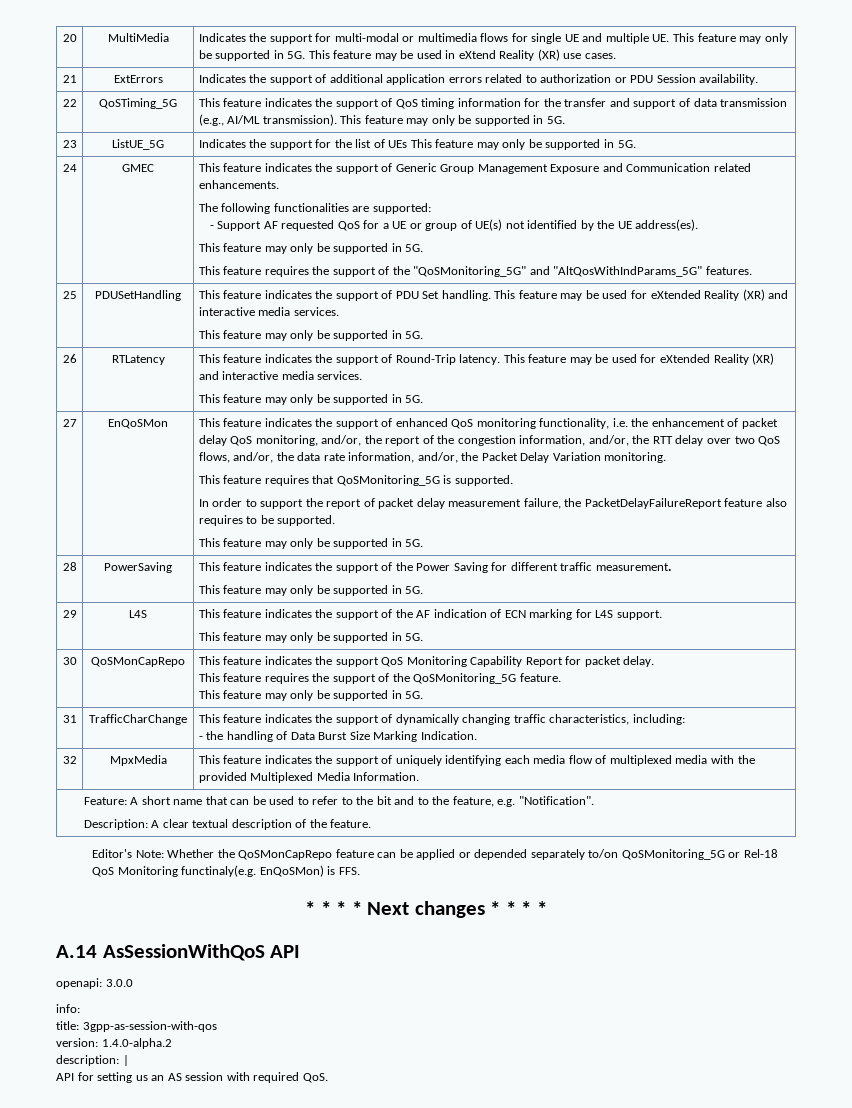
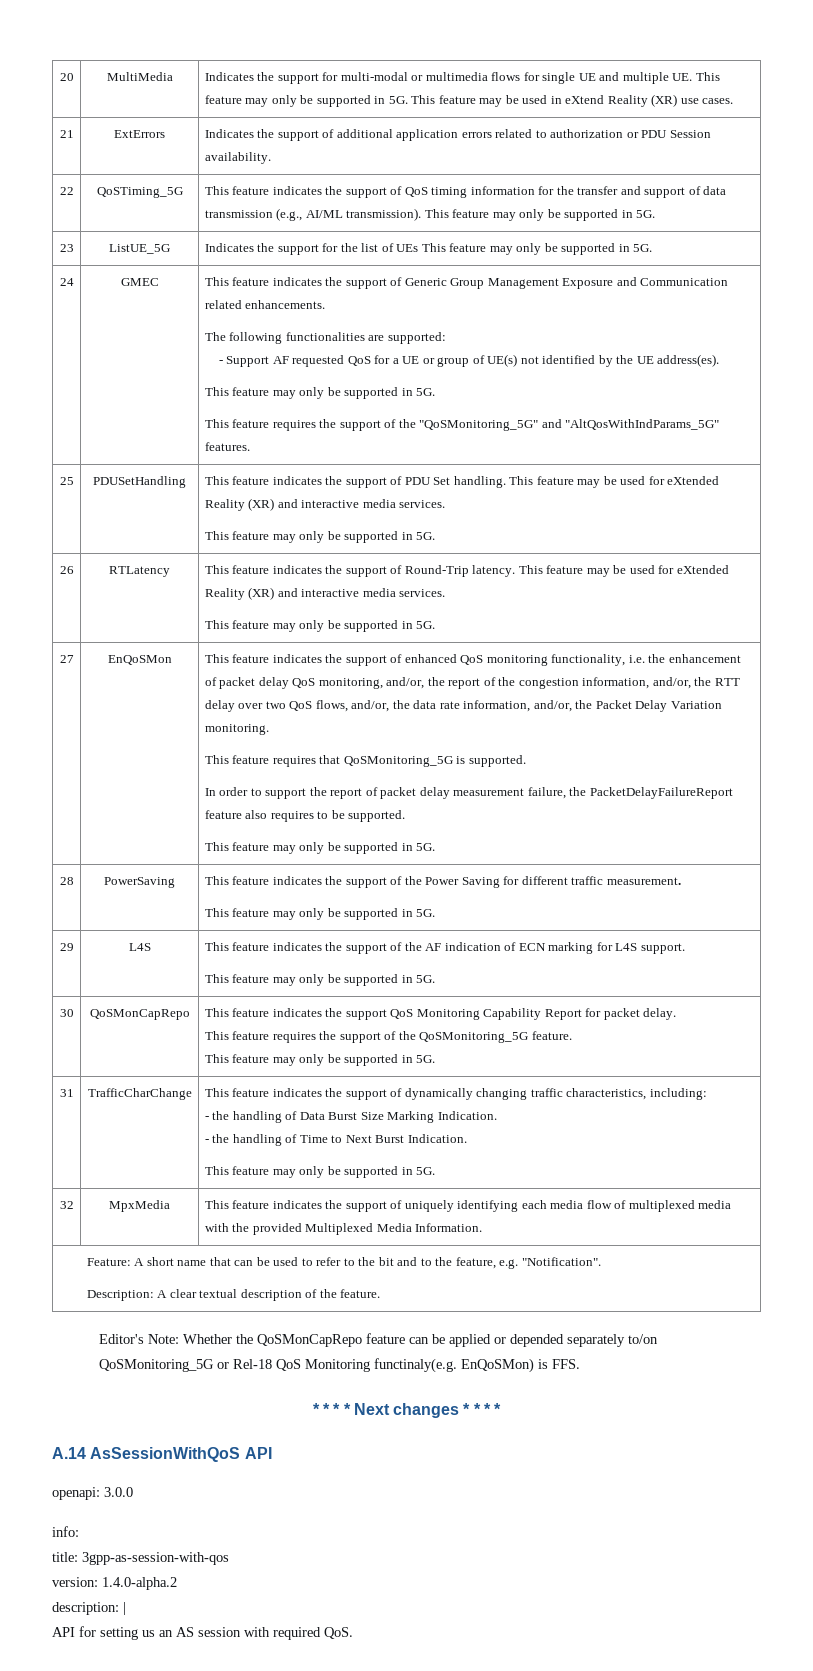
  31 | TrafficCharChange | This feature indicates the support of dynamically changing traffic characteristics, including:
  - the handling of Data Burst Size Marking Indication.
+ - the handling of Time to Next Burst Indication.
+ This feature may only be supported in 5G.

